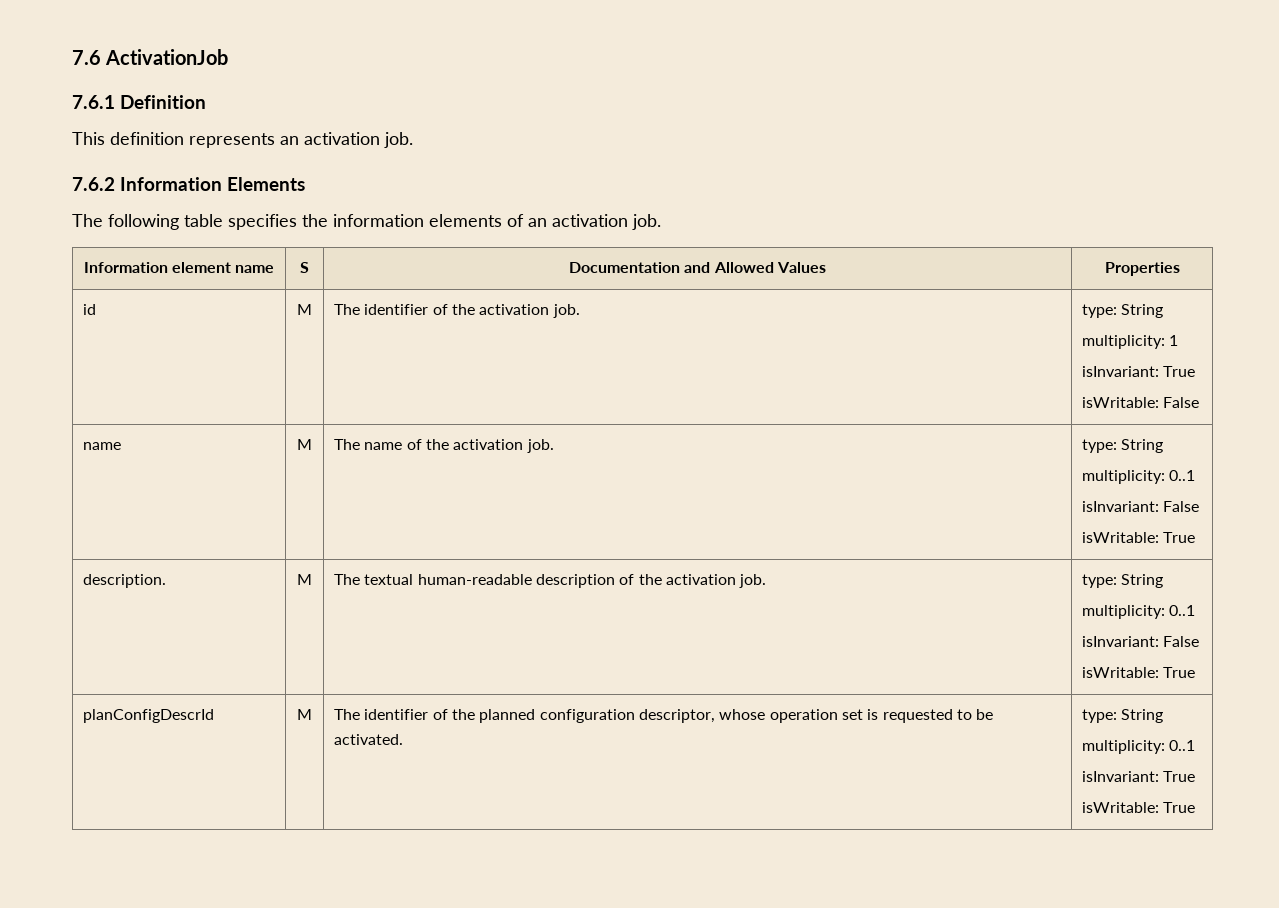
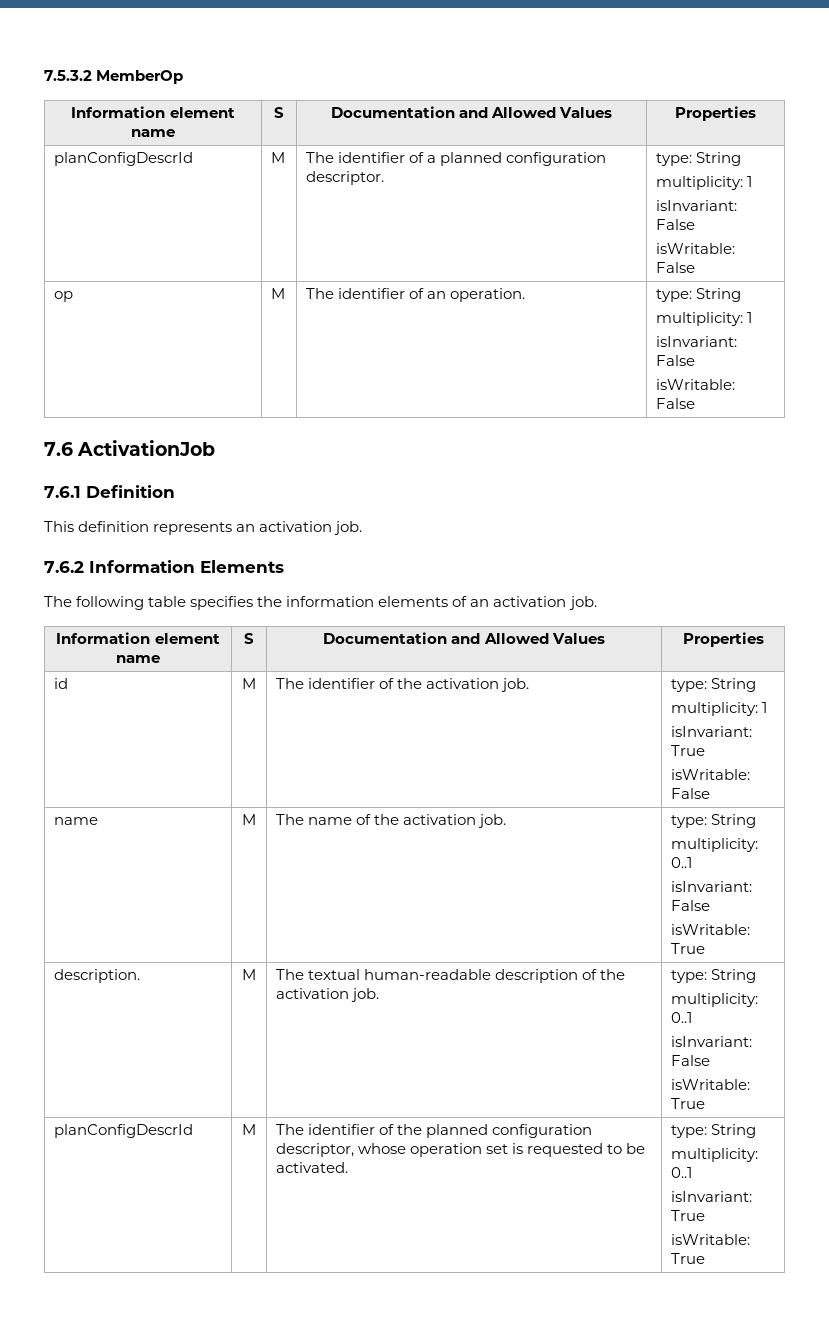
+ 7.5.3.2 MemberOp
+ Information element name | S | Documentation and Allowed Values | Properties
+ planConfigDescrId | M | The identifier of a planned configuration descriptor. | type: String
+ multiplicity: 1
+ isInvariant: False
+ isWritable: False
+ op | M | The identifier of an operation. | type: String
+ multiplicity: 1
+ isInvariant: False
+ isWritable: False

